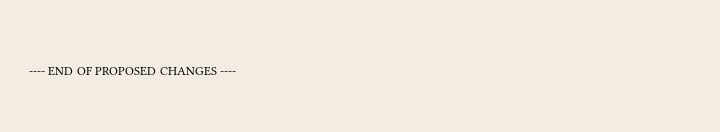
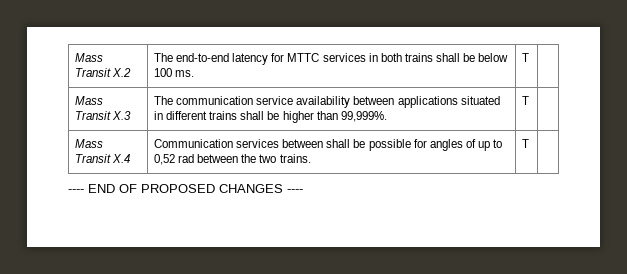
+ Mass Transit X.2 | The end-to-end latency for MTTC services in both trains shall be below 100 ms. | T |
+ Mass Transit X.3 | The communication service availability between applications situated in different trains shall be higher than 99,999%. | T |
+ Mass Transit X.4 | Communication services between shall be possible for angles of up to 0,52 rad between the two trains. | T |

